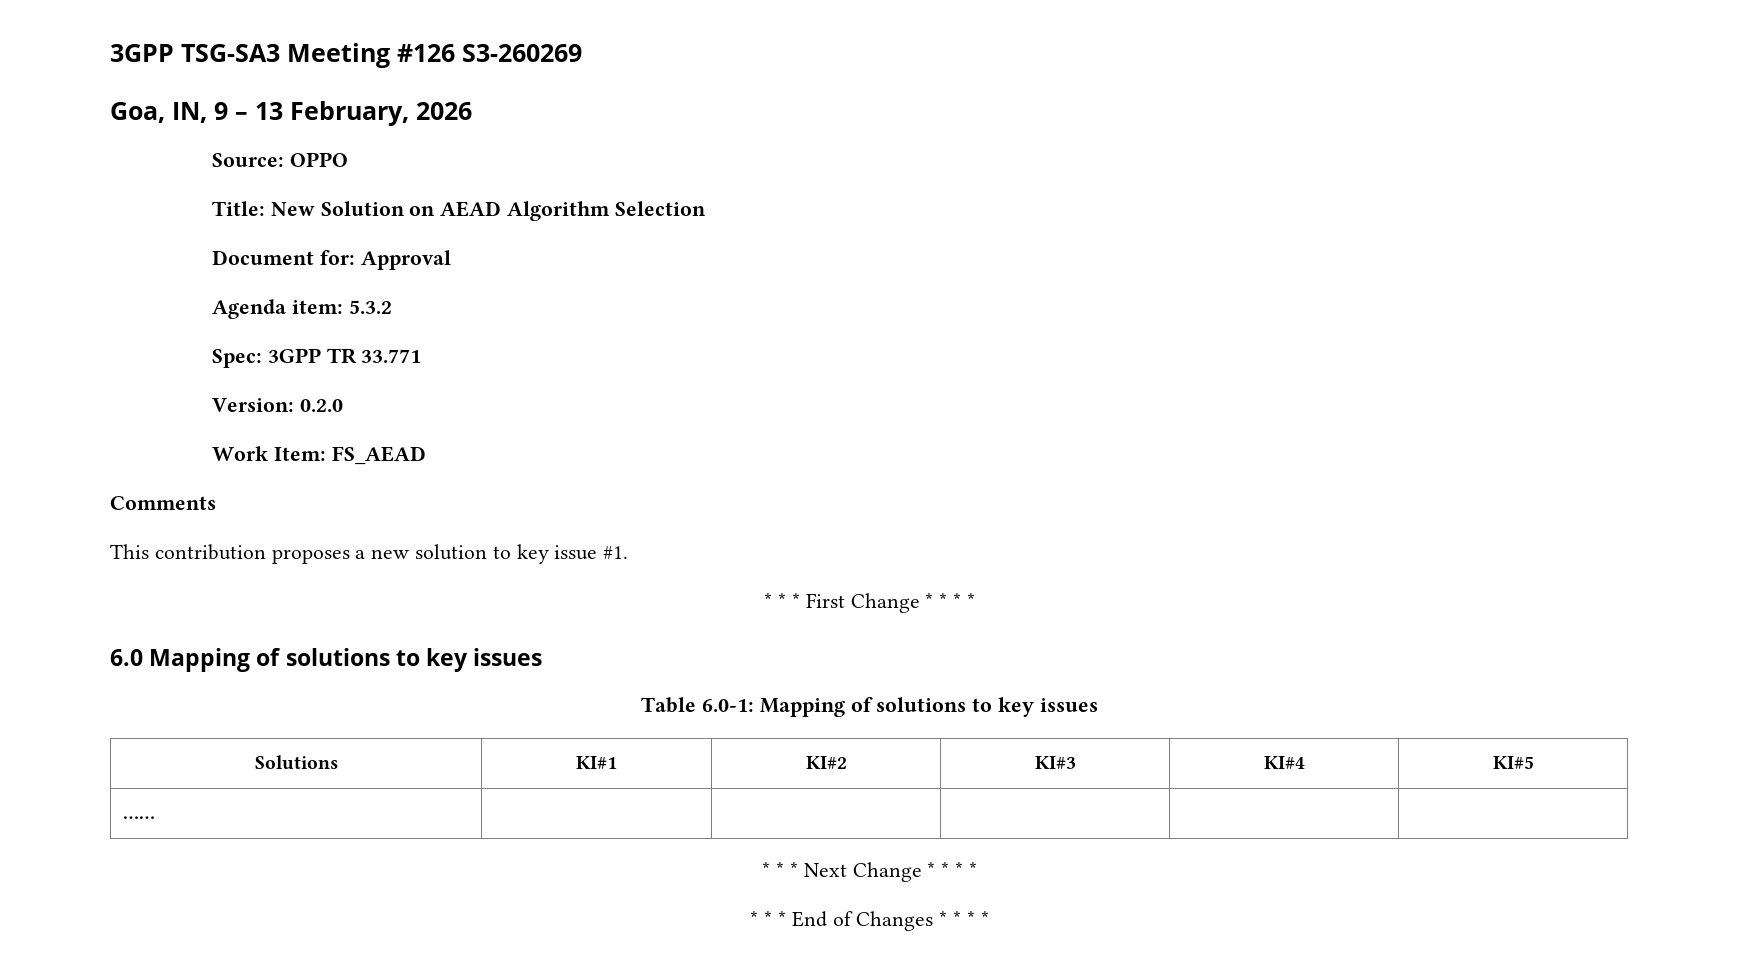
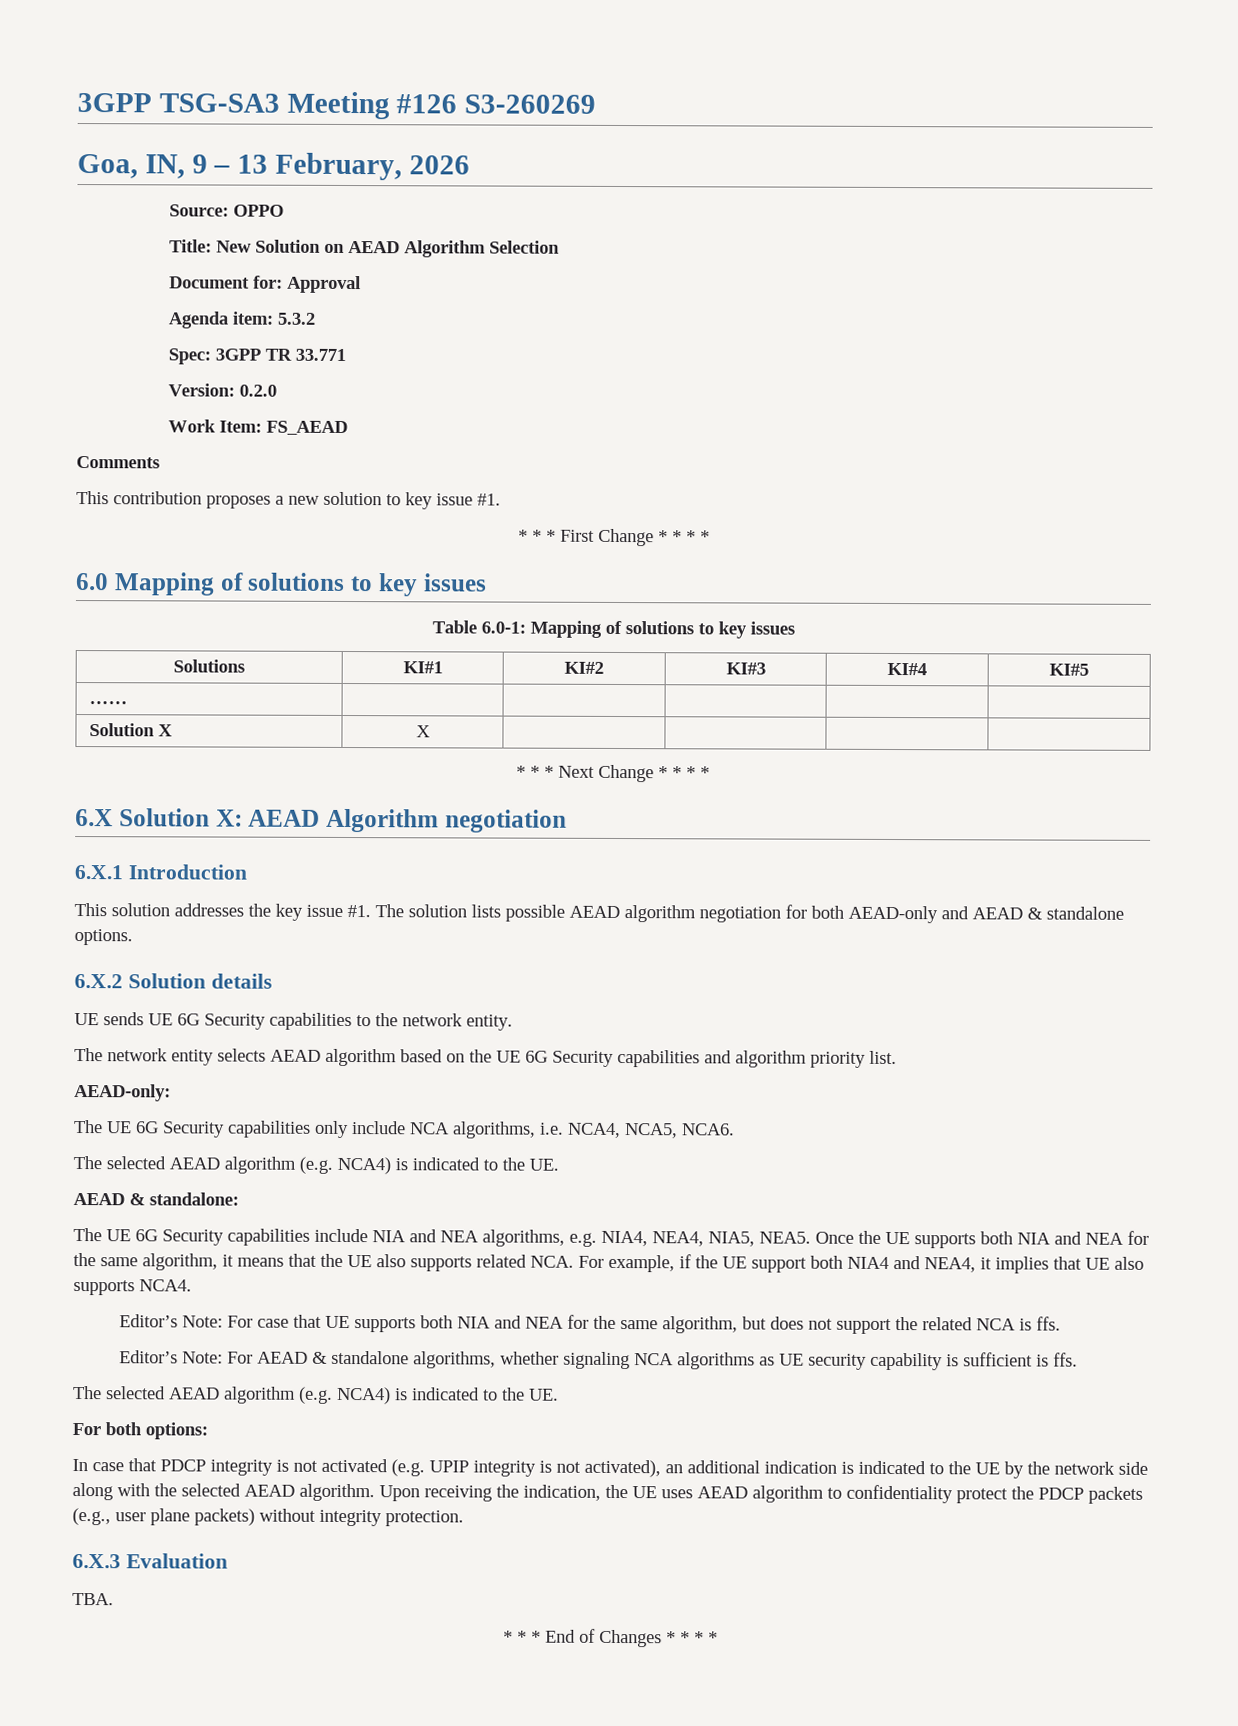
+ Solution X | X | | | |
+ 6.X Solution X: AEAD Algorithm negotiation
+ 6.X.1 Introduction
+ This solution addresses the key issue #1. The solution lists possible AEAD algorithm negotiation for both AEAD-only and AEAD & standalone options.
+ 6.X.2 Solution details
+ UE sends UE 6G Security capabilities to the network entity.
+ The network entity selects AEAD algorithm based on the UE 6G Security capabilities and algorithm priority list.
+ AEAD-only:
+ The UE 6G Security capabilities only include NCA algorithms, i.e. NCA4, NCA5, NCA6.
+ The selected AEAD algorithm (e.g. NCA4) is indicated to the UE.
+ AEAD & standalone:
+ The UE 6G Security capabilities include NIA and NEA algorithms, e.g. NIA4, NEA4, NIA5, NEA5. Once the UE supports both NIA and NEA for the same algorithm, it means that the UE also supports related NCA. For example, if the UE support both NIA4 and NEA4, it implies that UE also supports NCA4.
+ Editor’s Note: For case that UE supports both NIA and NEA for the same algorithm, but does not support the related NCA is ffs.
+ Editor’s Note: For AEAD & standalone algorithms, whether signaling NCA algorithms as UE security capability is sufficient is ffs.
+ The selected AEAD algorithm (e.g. NCA4) is indicated to the UE.
+ For both options:
+ In case that PDCP integrity is not activated (e.g. UPIP integrity is not activated), an additional indication is indicated to the UE by the network side along with the selected AEAD algorithm. Upon receiving the indication, the UE uses AEAD algorithm to confidentiality protect the PDCP packets (e.g., user plane packets) without integrity protection.
+ 6.X.3 Evaluation
+ TBA.

